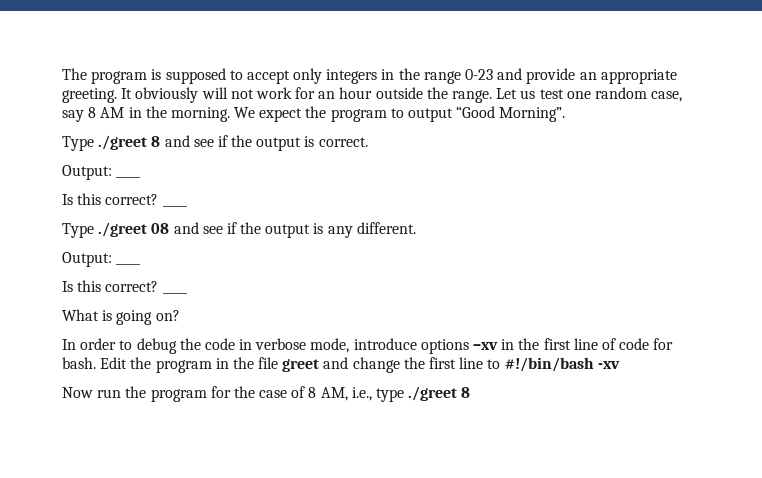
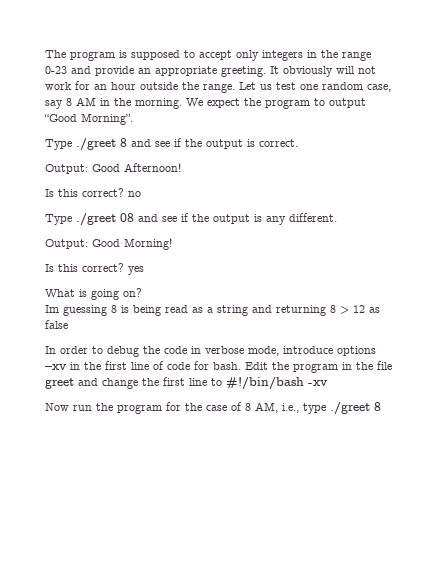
  Type ./greet 8 and see if the output is correct.
- Output: ____
- Is this correct? ____
+ Output: Good Afternoon!
+ Is this correct? no
  Type ./greet 08 and see if the output is any different.
- Output: ____
- Is this correct? ____
+ Output: Good Morning!
+ Is this correct? yes
+ Im guessing 8 is being read as a string and returning 8 > 12 as false

